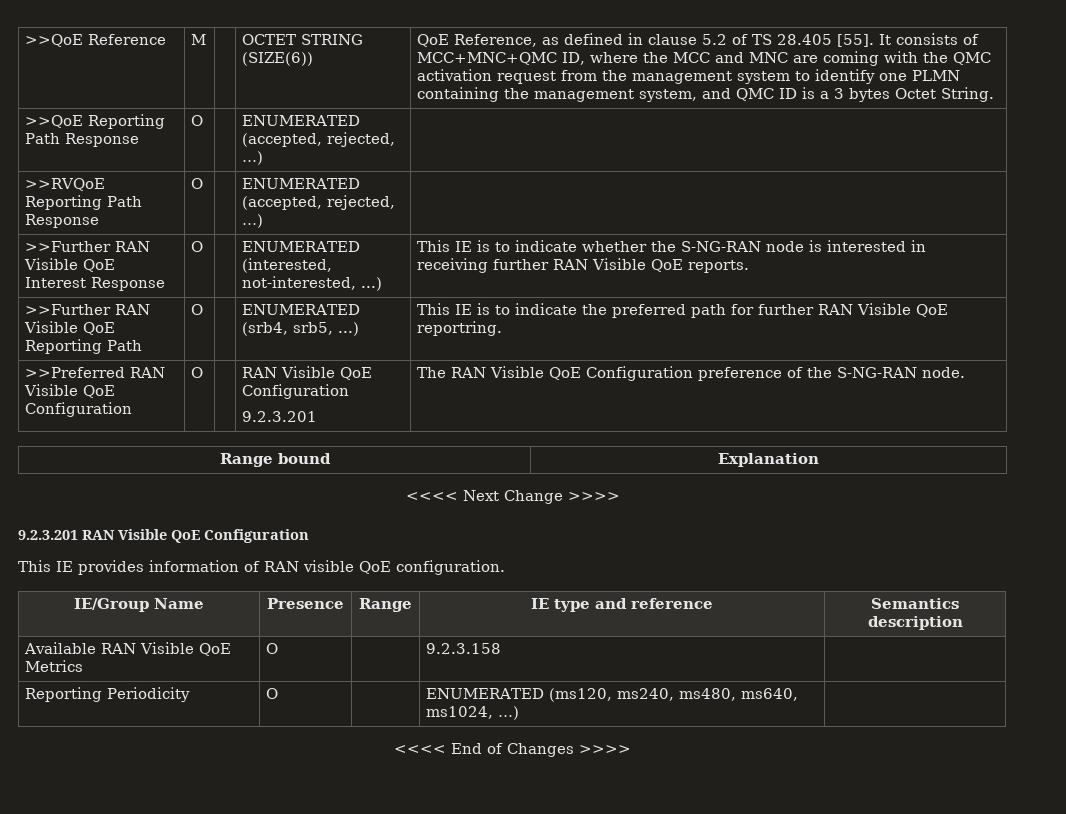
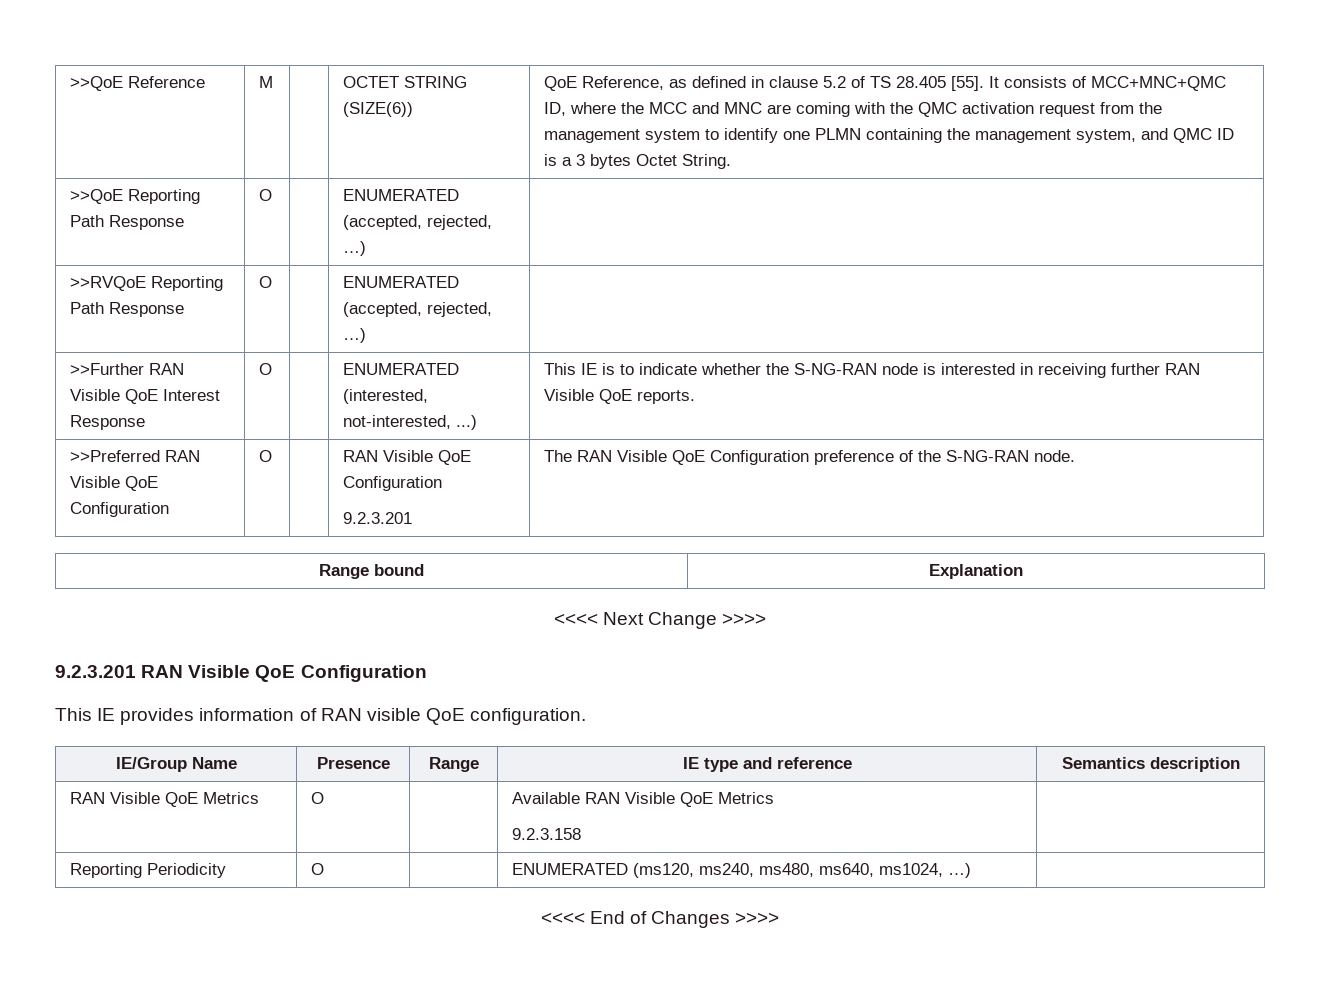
- >>Further RAN Visible QoE Reporting Path | O | | ENUMERATED (srb4, srb5, ...) | This IE is to indicate the preferred path for further RAN Visible QoE reportring.
- Available RAN Visible QoE Metrics | O | | 9.2.3.158 |
+ RAN Visible QoE Metrics | O | | Available RAN Visible QoE Metrics
+ 9.2.3.158 |

